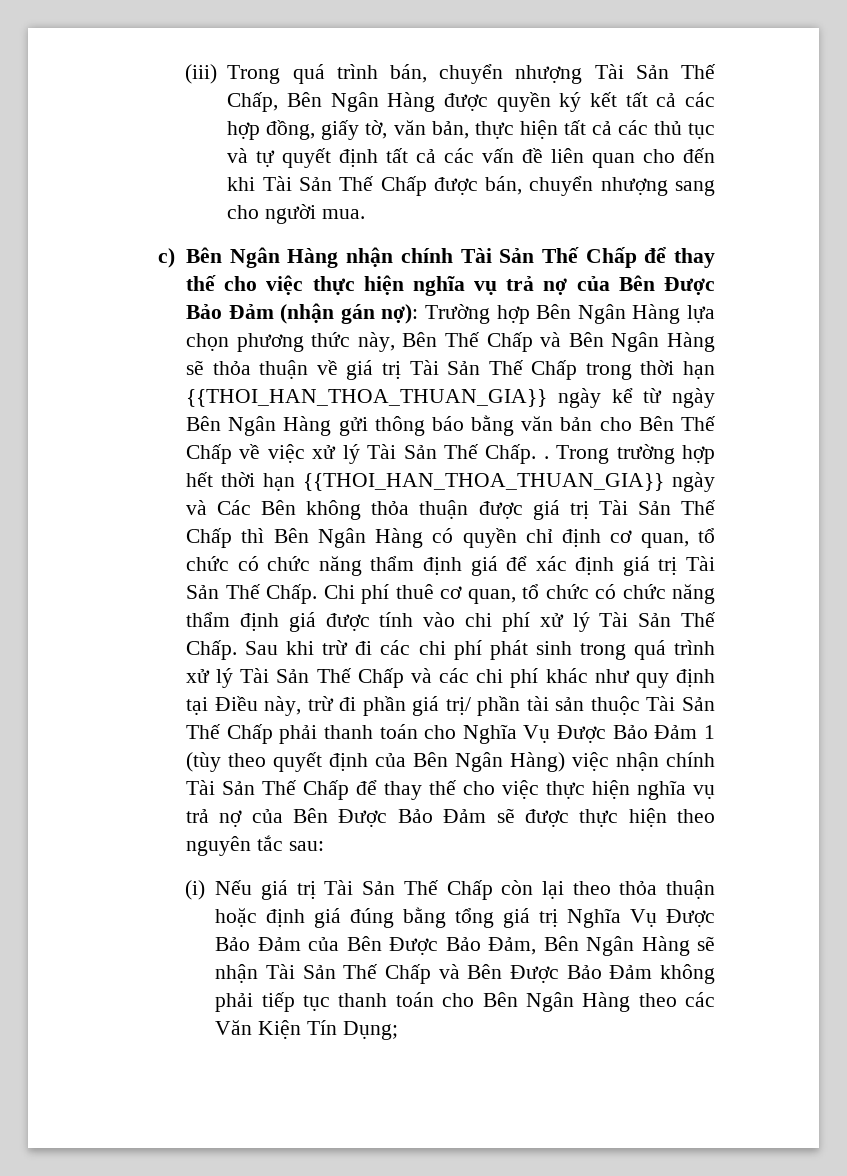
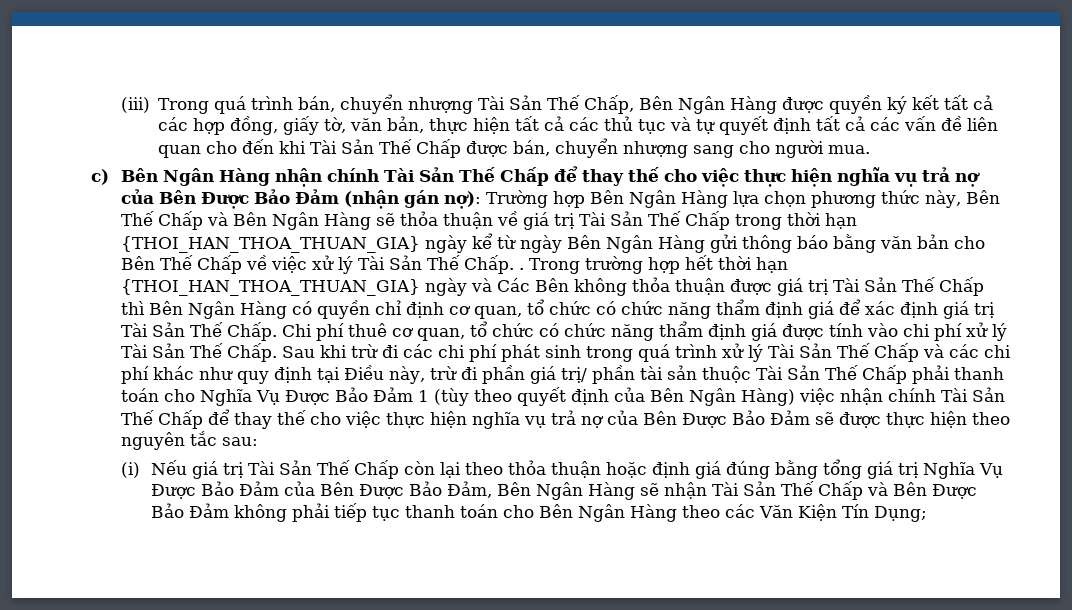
- Trường hợp Bên Ngân Hàng lựa chọn phương thức này, Bên Thế Chấp và Bên Ngân Hàng sẽ thỏa thuận về giá trị Tài Sản Thế Chấp trong thời hạn {{THOI_HAN_THOA_THUAN_GIA}} ngày kể từ ngày Bên Ngân Hàng gửi thông báo bằng văn bản cho Bên Thế Chấp về việc xử lý Tài Sản Thế Chấp. .
+ Trường hợp Bên Ngân Hàng lựa chọn phương thức này, Bên Thế Chấp và Bên Ngân Hàng sẽ thỏa thuận về giá trị Tài Sản Thế Chấp trong thời hạn {THOI_HAN_THOA_THUAN_GIA} ngày kể từ ngày Bên Ngân Hàng gửi thông báo bằng văn bản cho Bên Thế Chấp về việc xử lý Tài Sản Thế Chấp. .
- Trong trường hợp hết thời hạn {{THOI_HAN_THOA_THUAN_GIA}} ngày và Các Bên không thỏa thuận được giá trị Tài Sản Thế Chấp thì Bên Ngân Hàng có quyền chỉ định cơ quan, tổ chức có chức năng thẩm định giá để xác định giá trị Tài Sản Thế Chấp.
+ Trong trường hợp hết thời hạn {THOI_HAN_THOA_THUAN_GIA} ngày và Các Bên không thỏa thuận được giá trị Tài Sản Thế Chấp thì Bên Ngân Hàng có quyền chỉ định cơ quan, tổ chức có chức năng thẩm định giá để xác định giá trị Tài Sản Thế Chấp.

